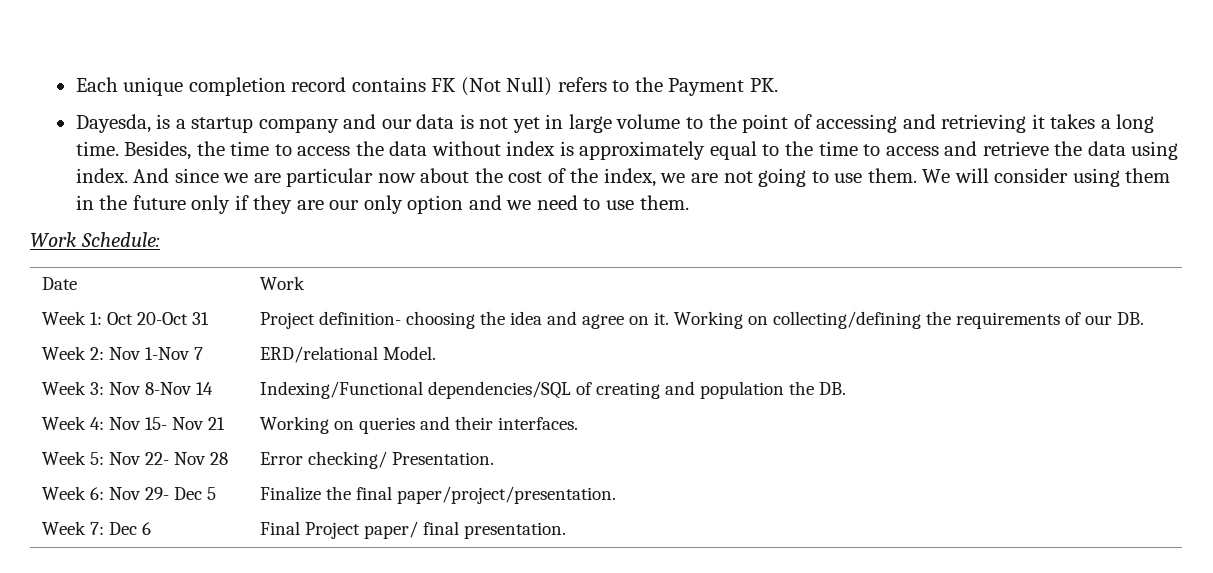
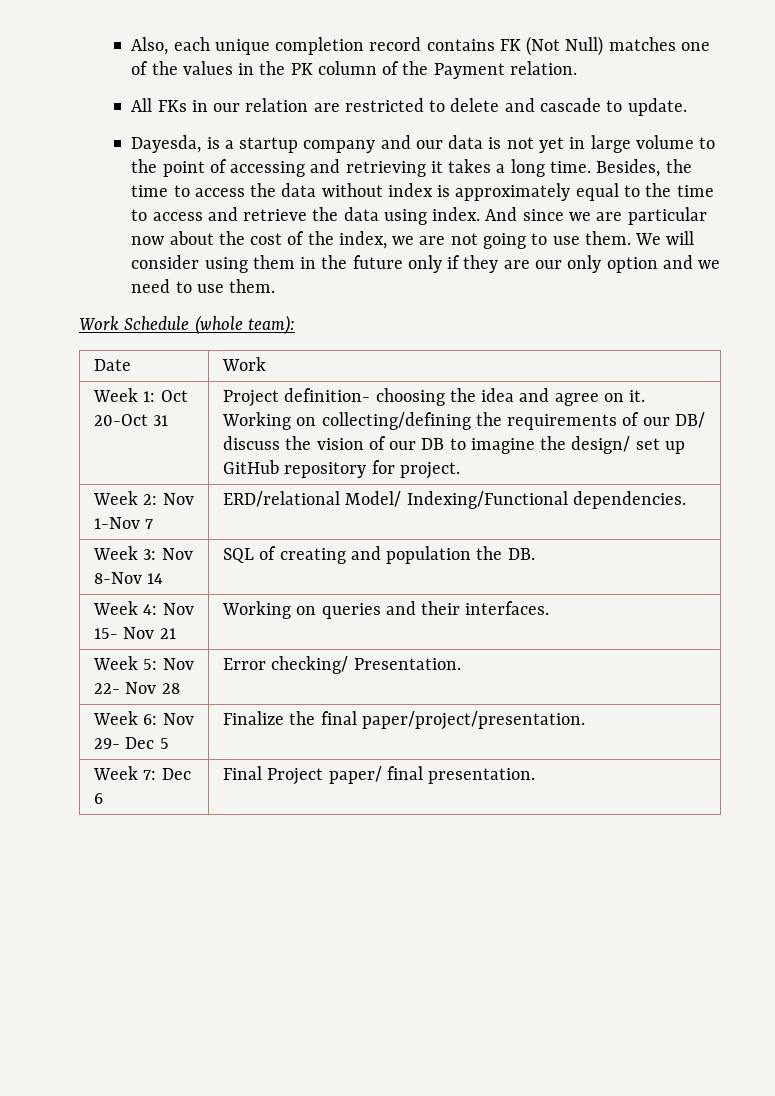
- Each unique completion record contains FK (Not Null) refers to the Payment PK.
+ Also, each unique completion record contains FK (Not Null) matches one of the values in the PK column of the Payment relation.
+ All FKs in our relation are restricted to delete and cascade to update.
- Work Schedule:
+ Work Schedule (whole team):
- Week 1: Oct 20-Oct 31 | Project definition- choosing the idea and agree on it. Working on collecting/defining the requirements of our DB.
+ Week 1: Oct 20-Oct 31 | Project definition- choosing the idea and agree on it. Working on collecting/defining the requirements of our DB/ discuss the vision of our DB to imagine the design/ set up GitHub repository for project.
- Week 2: Nov 1-Nov 7 | ERD/relational Model.
+ Week 2: Nov 1-Nov 7 | ERD/relational Model/ Indexing/Functional dependencies.
- Week 3: Nov 8-Nov 14 | Indexing/Functional dependencies/SQL of creating and population the DB.
+ Week 3: Nov 8-Nov 14 | SQL of creating and population the DB.

